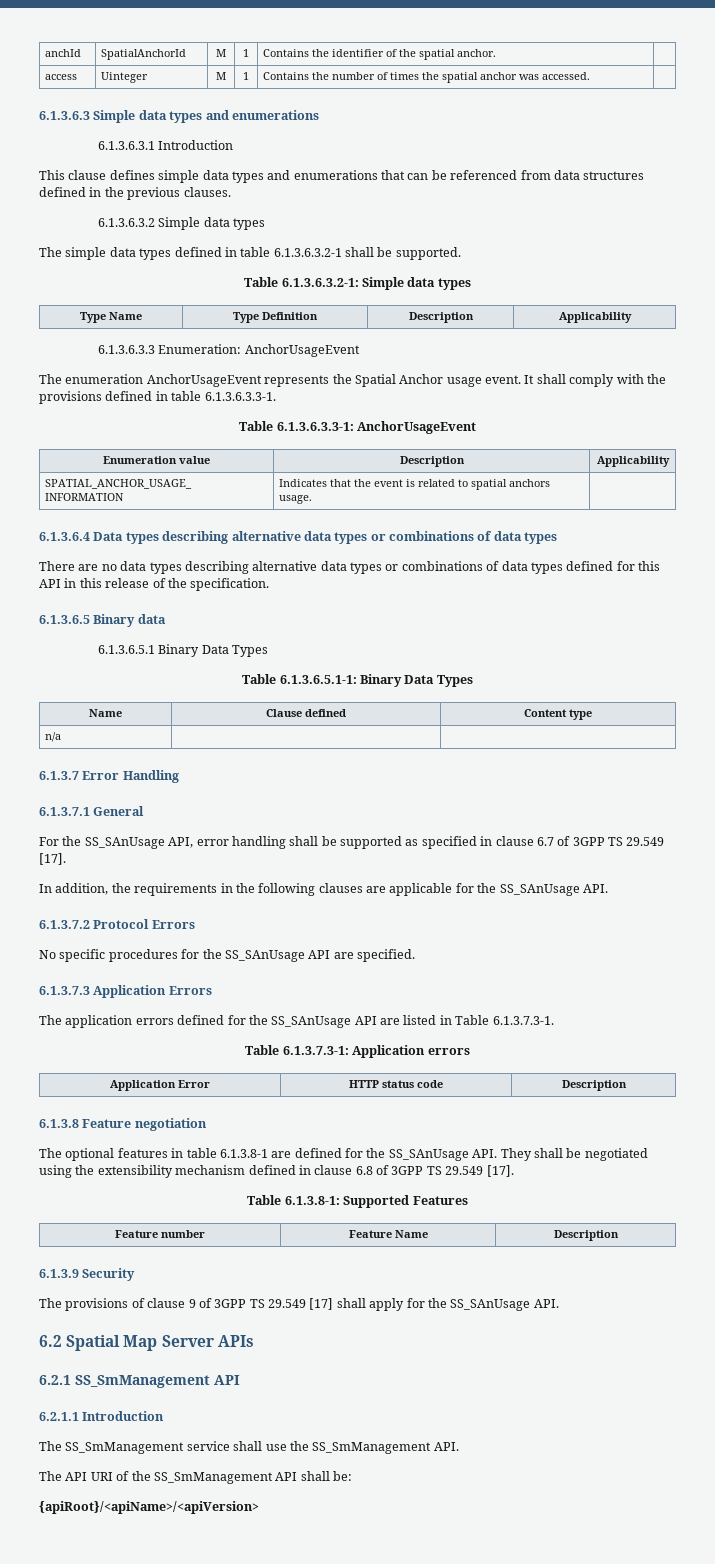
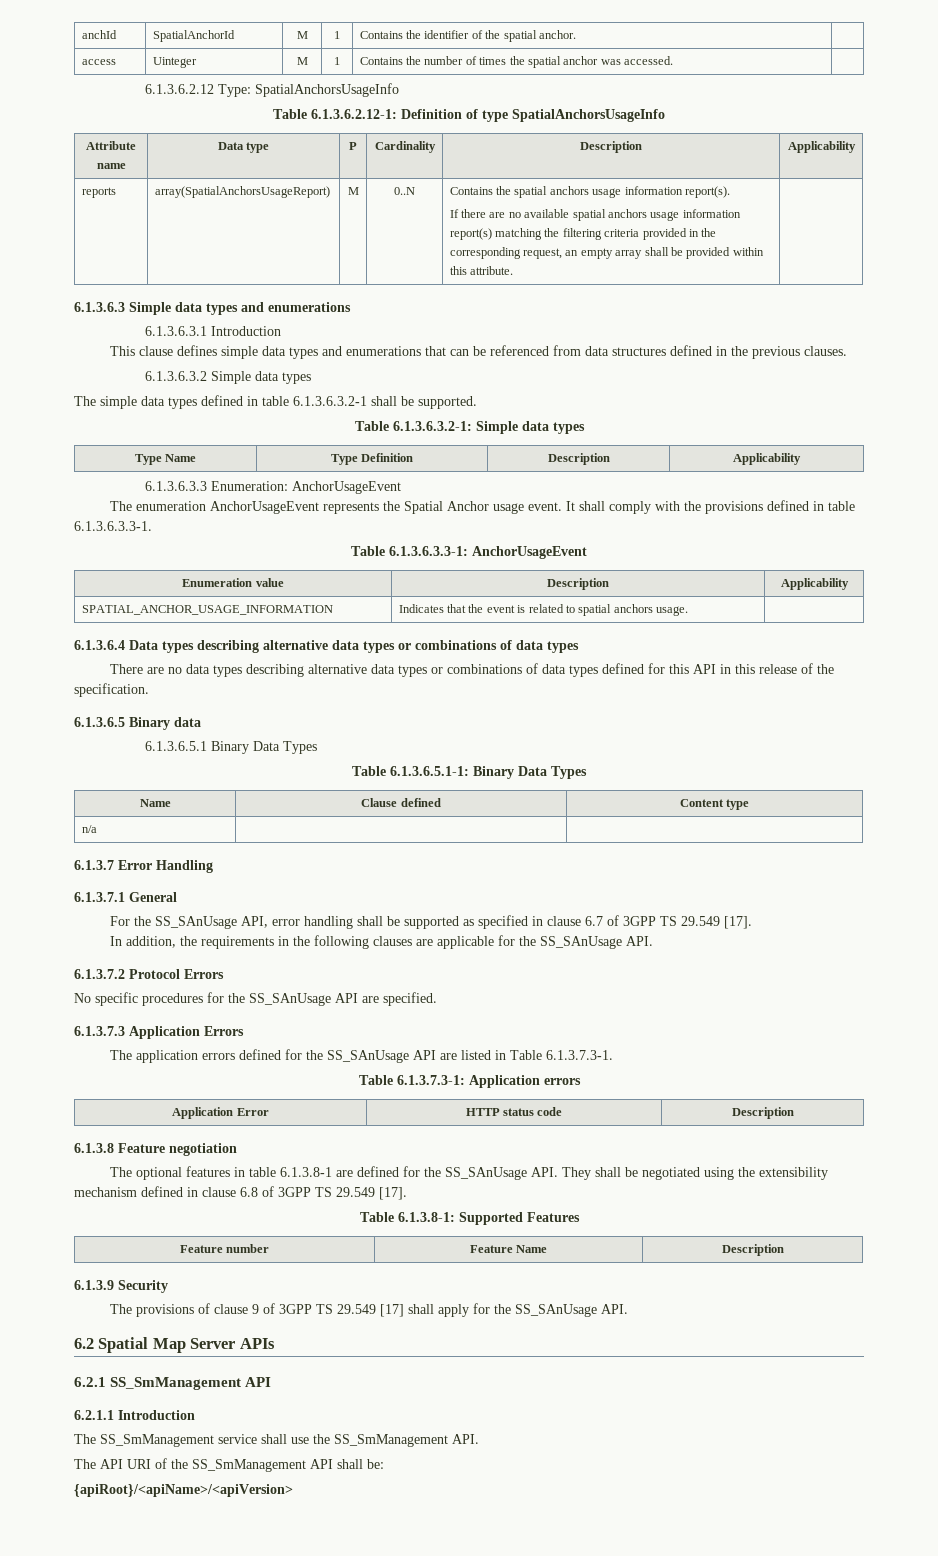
+ 6.1.3.6.2.12 Type: SpatialAnchorsUsageInfo
+ Table 6.1.3.6.2.12-1: Definition of type SpatialAnchorsUsageInfo
+ Attribute name | Data type | P | Cardinality | Description | Applicability
+ reports | array(SpatialAnchorsUsageReport) | M | 0..N | Contains the spatial anchors usage information report(s).
+ If there are no available spatial anchors usage information report(s) matching the filtering criteria provided in the corresponding request, an empty array shall be provided within this attribute. |

